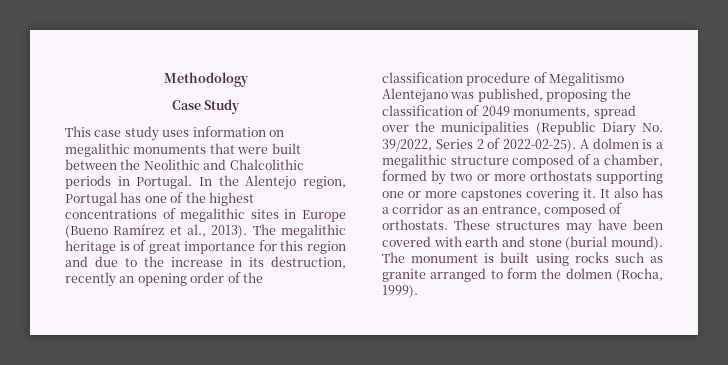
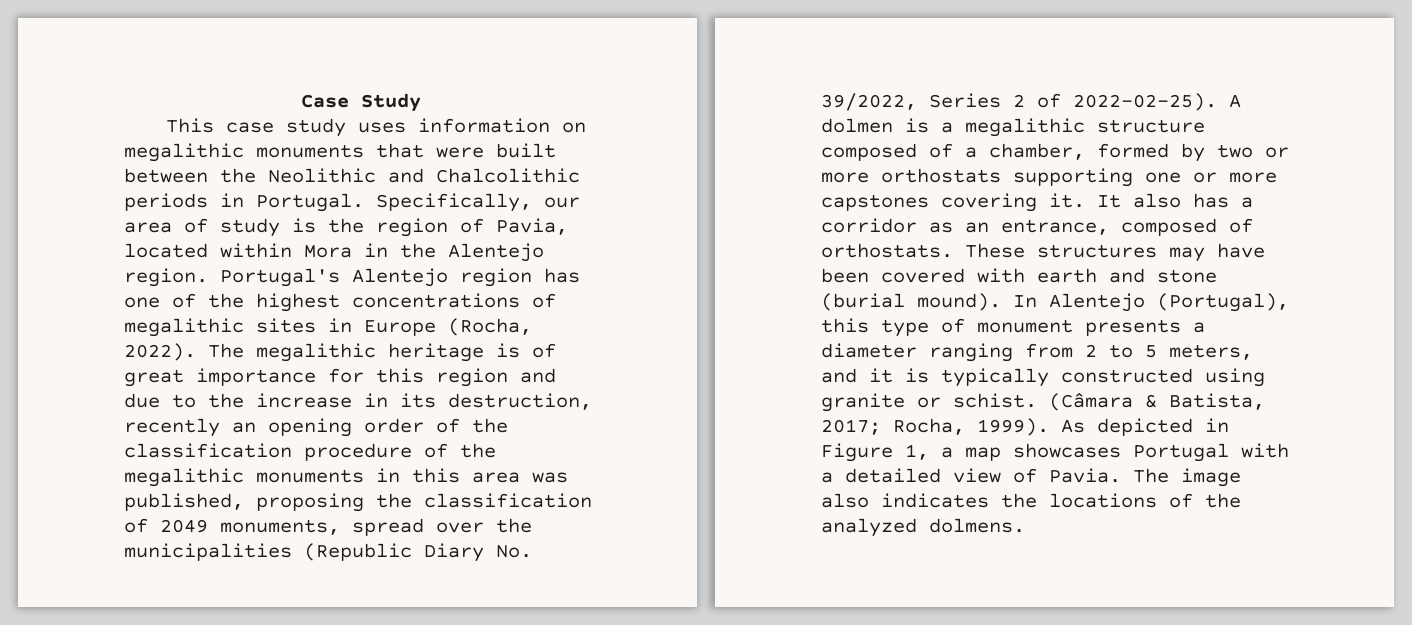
- Methodology
- In the Alentejo region, Portugal has one of the highest concentrations of megalithic sites in Europe (Bueno Ramírez et al., 2013).
+ Specifically, our area of study is the region of Pavia, located within Mora in the Alentejo region. Portugal's Alentejo region has one of the highest concentrations of megalithic sites in Europe (Rocha, 2022).
- The megalithic heritage is of great importance for this region and due to the increase in its destruction, recently an opening order of the classification procedure of Megalitismo Alentejano was published, proposing the classification of 2049 monuments, spread over the municipalities (Republic Diary No. 39/2022, Series 2 of 2022-02-25).
+ The megalithic heritage is of great importance for this region and due to the increase in its destruction, recently an opening order of the classification procedure of the megalithic monuments in this area was published, proposing the classification of 2049 monuments, spread over the municipalities (Republic Diary No. 39/2022, Series 2 of 2022-02-25).
- The monument is built using rocks such as granite arranged to form the dolmen (Rocha, 1999).
+ In Alentejo (Portugal), this type of monument presents a diameter ranging from 2 to 5 meters, and it is typically constructed using granite or schist. (Câmara & Batista, 2017; Rocha, 1999). As depicted in Figure 1, a map showcases Portugal with a detailed view of Pavia. The image also indicates the locations of the analyzed dolmens.

